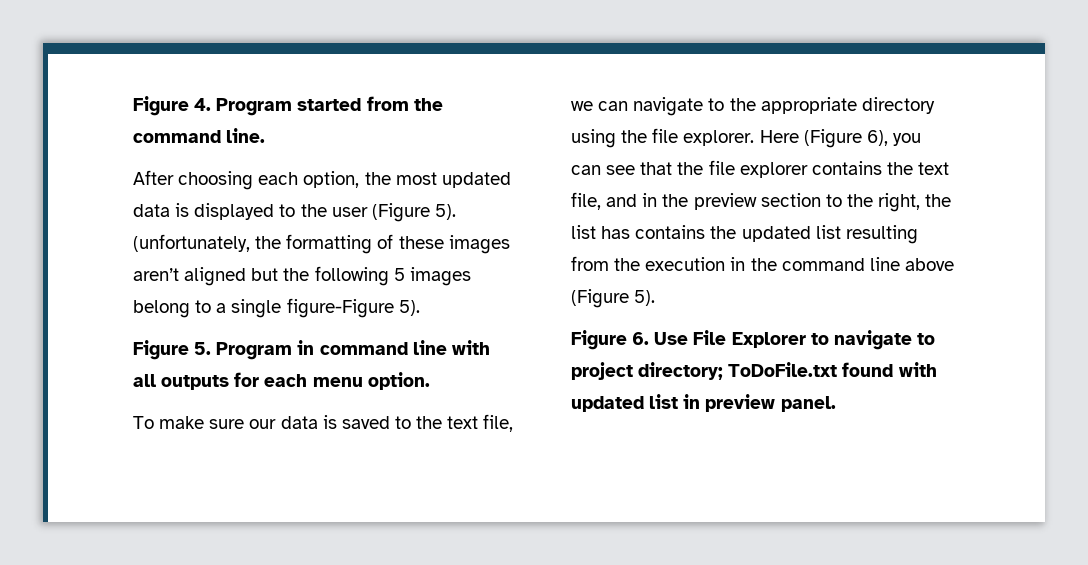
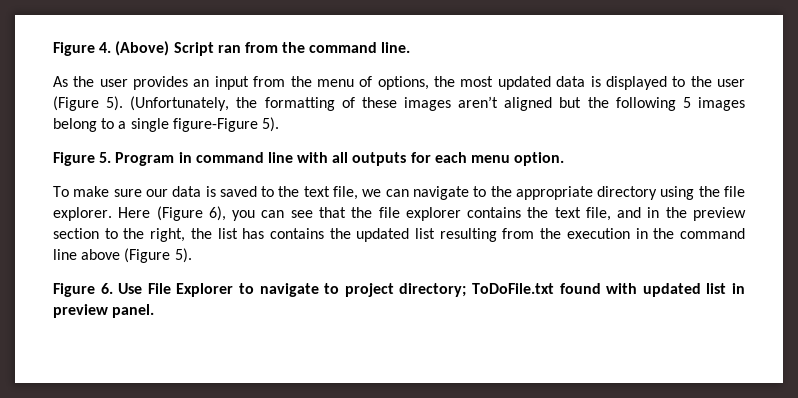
- Figure 4. Program started from the command line.
+ Figure 4. (Above) Script ran from the command line.
- After choosing each option, the most updated data is displayed to the user (Figure 5).
+ As the user provides an input from the menu of options, the most updated data is displayed to the user (Figure 5).
- (unfortunately, the formatting of these images aren’t aligned but the following 5 images belong to a single figure-Figure 5).
+ (Unfortunately, the formatting of these images aren’t aligned but the following 5 images belong to a single figure-Figure 5).

